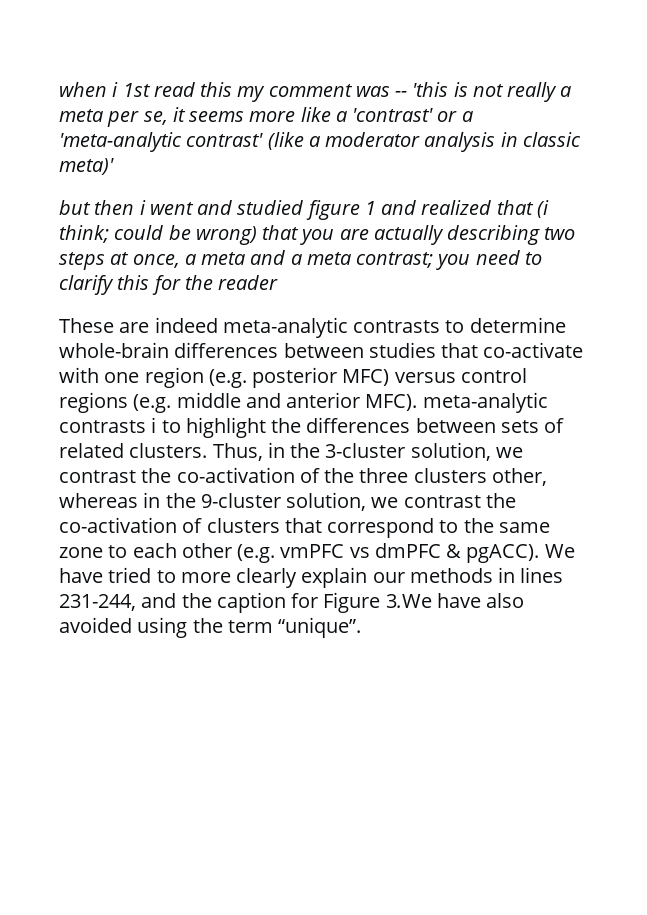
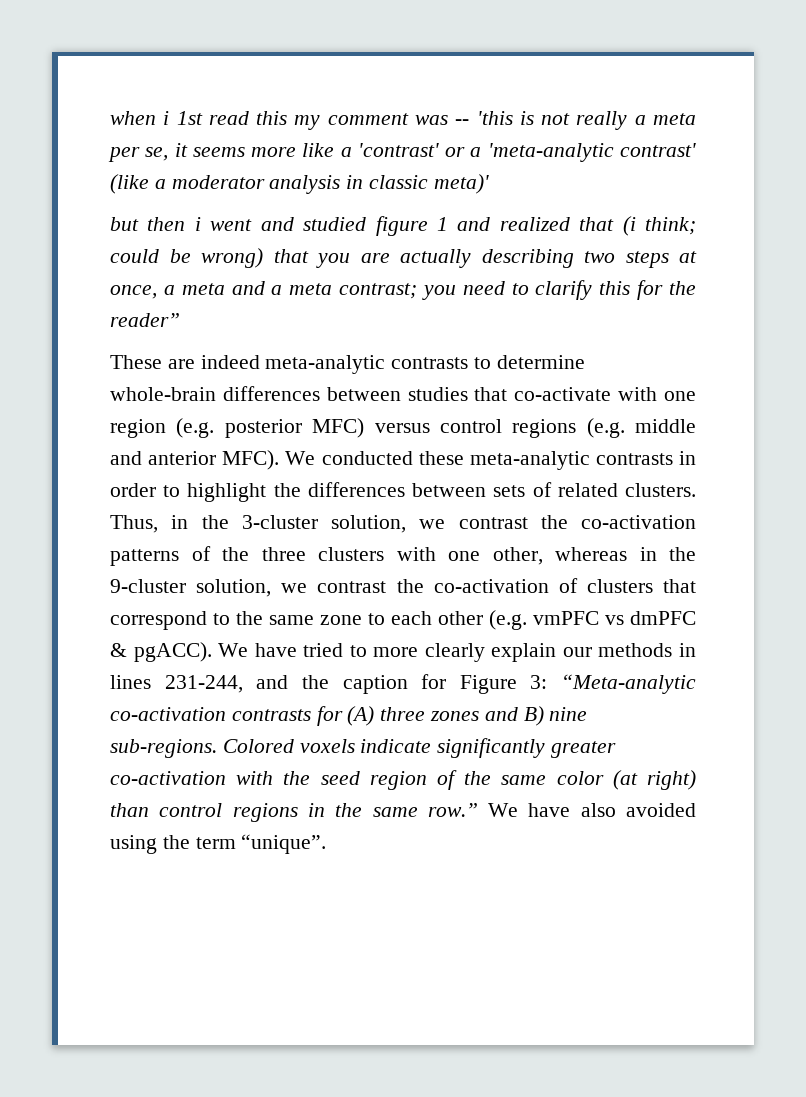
- but then i went and studied figure 1 and realized that (i think; could be wrong) that you are actually describing two steps at once, a meta and a meta contrast; you need to clarify this for the reader
+ but then i went and studied figure 1 and realized that (i think; could be wrong) that you are actually describing two steps at once, a meta and a meta contrast; you need to clarify this for the reader”
- These are indeed meta-analytic contrasts to determine whole-brain differences between studies that co-activate with one region (e.g. posterior MFC) versus control regions (e.g. middle and anterior MFC). meta-analytic contrasts i to highlight the differences between sets of related clusters.
+ These are indeed meta-analytic contrasts to determine whole-brain differences between studies that co-activate with one region (e.g. posterior MFC) versus control regions (e.g. middle and anterior MFC). We conducted these meta-analytic contrasts in order to highlight the differences between sets of related clusters.
- Thus, in the 3-cluster solution, we contrast the co-activation of the three clusters other, whereas in the 9-cluster solution, we contrast the co-activation of clusters that correspond to the same zone to each other (e.g. vmPFC vs dmPFC & pgACC).
+ Thus, in the 3-cluster solution, we contrast the co-activation patterns of the three clusters with one other, whereas in the 9-cluster solution, we contrast the co-activation of clusters that correspond to the same zone to each other (e.g. vmPFC vs dmPFC & pgACC).
- We have tried to more clearly explain our methods in lines 231-244, and the caption for Figure 3.We have also avoided using the term “unique”.
+ We have tried to more clearly explain our methods in lines 231-244, and the caption for Figure 3: “Meta-analytic co-activation contrasts for (A) three zones and B) nine sub-regions. Colored voxels indicate significantly greater co-activation with the seed region of the same color (at right) than control regions in the same row.” We have also avoided using the term “unique”.

